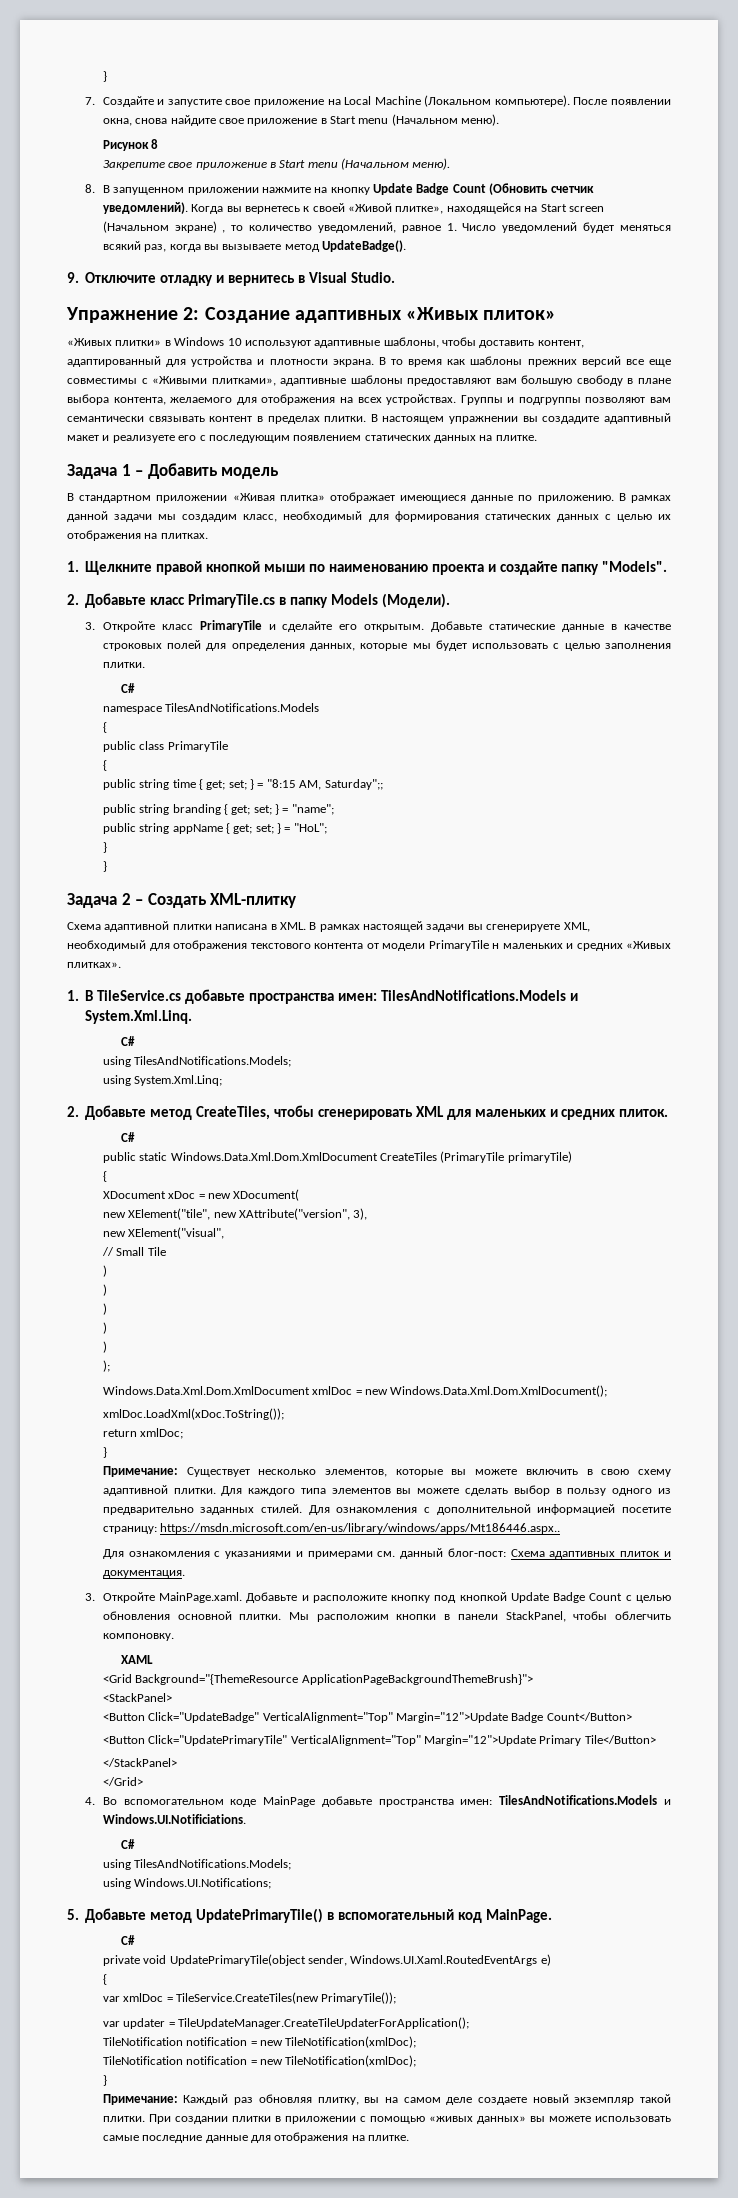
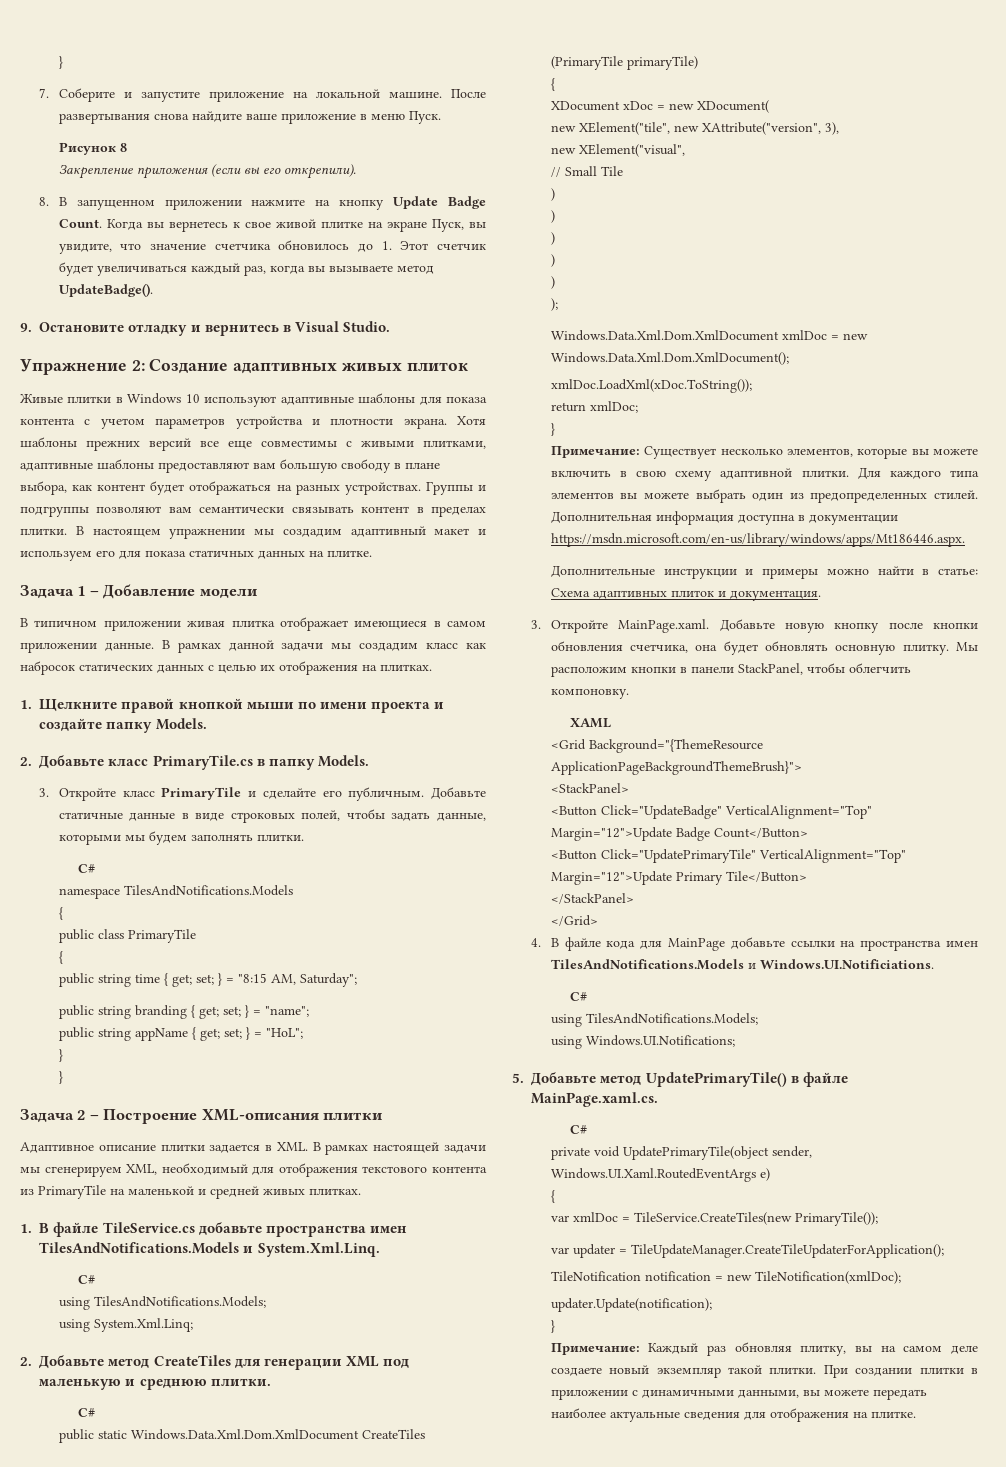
- 7. Создайте и запустите свое приложение на Local Machine (Локальном компьютере). После появлении окна, снова найдите свое приложение в Start menu (Начальном меню).
+ 7. Соберите и запустите приложение на локальной машине. После развертывания снова найдите ваше приложение в меню Пуск.
  Рисунок 8
- Закрепите свое приложение в Start menu (Начальном меню).
+ Закрепление приложения (если вы его открепили).
- 8. В запущенном приложении нажмите на кнопку Update Badge Count (Обновить счетчик уведомлений). Когда вы вернетесь к своей «Живой плитке», находящейся на Start screen (Начальном экране) , то количество уведомлений, равное 1. Число уведомлений будет меняться всякий раз, когда вы вызываете метод UpdateBadge().
+ 8. В запущенном приложении нажмите на кнопку Update Badge Count. Когда вы вернетесь к свое живой плитке на экране Пуск, вы увидите, что значение счетчика обновилось до 1. Этот счетчик будет увеличиваться каждый раз, когда вы вызываете метод UpdateBadge().
- 9. Отключите отладку и вернитесь в Visual Studio.
+ 9. Остановите отладку и вернитесь в Visual Studio.
- Упражнение 2: Создание адаптивных «Живых плиток»
- «Живых плитки» в Windows 10 используют адаптивные шаблоны, чтобы доставить контент, адаптированный для устройства и плотности экрана. В то время как шаблоны прежних версий все еще совместимы с «Живыми плитками», адаптивные шаблоны предоставляют вам большую свободу в плане выбора контента, желаемого для отображения на всех устройствах.
+ Упражнение 2: Создание адаптивных живых плиток
+ Живые плитки в Windows 10 используют адаптивные шаблоны для показа контента с учетом параметров устройства и плотности экрана. Хотя шаблоны прежних версий все еще совместимы с живыми плитками, адаптивные шаблоны предоставляют вам большую свободу в плане выбора, как контент будет отображаться на разных устройствах.
- В настоящем упражнении вы создадите адаптивный макет и реализуете его с последующим появлением статических данных на плитке.
+ В настоящем упражнении мы создадим адаптивный макет и используем его для показа статичных данных на плитке.
- Задача 1 – Добавить модель
- В стандартном приложении «Живая плитка» отображает имеющиеся данные по приложению.
+ Задача 1 – Добавление модели
+ В типичном приложении живая плитка отображает имеющиеся в самом приложении данные.
- В рамках данной задачи мы создадим класс, необходимый для формирования статических данных с целью их отображения на плитках.
+ В рамках данной задачи мы создадим класс как набросок статических данных с целью их отображения на плитках.
- 1. Щелкните правой кнопкой мыши по наименованию проекта и создайте папку "Models".
+ 1. Щелкните правой кнопкой мыши по имени проекта и создайте папку Models.
- 2. Добавьте класс PrimaryTile.cs в папку Models (Модели).
+ 2. Добавьте класс PrimaryTile.cs в папку Models.
- 3. Откройте класс PrimaryTile и сделайте его открытым. Добавьте статические данные в качестве строковых полей для определения данных, которые мы будет использовать с целью заполнения плитки.
+ 3. Откройте класс PrimaryTile и сделайте его публичным. Добавьте статичные данные в виде строковых полей, чтобы задать данные, которыми мы будем заполнять плитки.
- public string time { get; set; } = "8:15 AM, Saturday";;
+ public string time { get; set; } = "8:15 AM, Saturday";
- Задача 2 – Создать XML-плитку
- Схема адаптивной плитки написана в XML. В рамках настоящей задачи вы сгенерируете XML, необходимый для отображения текстового контента от модели PrimaryTile н маленьких и средних «Живых плитках».
+ Задача 2 – Построение XML-описания плитки
+ Адаптивное описание плитки задается в XML. В рамках настоящей задачи мы сгенерируем XML, необходимый для отображения текстового контента из PrimaryTile на маленькой и средней живых плитках.
- 1. В TileService.cs добавьте пространства имен: TilesAndNotifications.Models и System.Xml.Linq.
+ 1. В файле TileService.cs добавьте пространства имен TilesAndNotifications.Models и System.Xml.Linq.
- 2. Добавьте метод CreateTiles, чтобы сгенерировать XML для маленьких и средних плиток.
+ 2. Добавьте метод CreateTiles для генерации XML под маленькую и среднюю плитки.
- Для каждого типа элементов вы можете сделать выбор в пользу одного из предварительно заданных стилей. Для ознакомления с дополнительной информацией посетите страницу: https://msdn.microsoft.com/en-us/library/windows/apps/Mt186446.aspx..
- Для ознакомления с указаниями и примерами см. данный блог-пост: Схема адаптивных плиток и документация.
+ Для каждого типа элементов вы можете выбрать один из предопределенных стилей. Дополнительная информация доступна в документации https://msdn.microsoft.com/en-us/library/windows/apps/Mt186446.aspx.
+ Дополнительные инструкции и примеры можно найти в статье: Схема адаптивных плиток и документация.
- 3. Откройте MainPage.xaml. Добавьте и расположите кнопку под кнопкой Update Badge Count с целью обновления основной плитки.
+ 3. Откройте MainPage.xaml. Добавьте новую кнопку после кнопки обновления счетчика, она будет обновлять основную плитку.
- 4. Во вспомогательном коде MainPage добавьте пространства имен: TilesAndNotifications.Models и Windows.UI.Notificiations.
+ 4. В файле кода для MainPage добавьте ссылки на пространства имен TilesAndNotifications.Models и Windows.UI.Notificiations.
- 5. Добавьте метод UpdatePrimaryTile() в вспомогательный код MainPage.
+ 5. Добавьте метод UpdatePrimaryTile() в файле MainPage.xaml.cs.
  var updater = TileUpdateManager.CreateTileUpdaterForApplication();
  TileNotification notification = new TileNotification(xmlDoc);
- TileNotification notification = new TileNotification(xmlDoc);
+ updater.Update(notification);
- При создании плитки в приложении с помощью «живых данных» вы можете использовать самые последние данные для отображения на плитке.
+ При создании плитки в приложении с динамичными данными, вы можете передать наиболее актуальные сведения для отображения на плитке.

